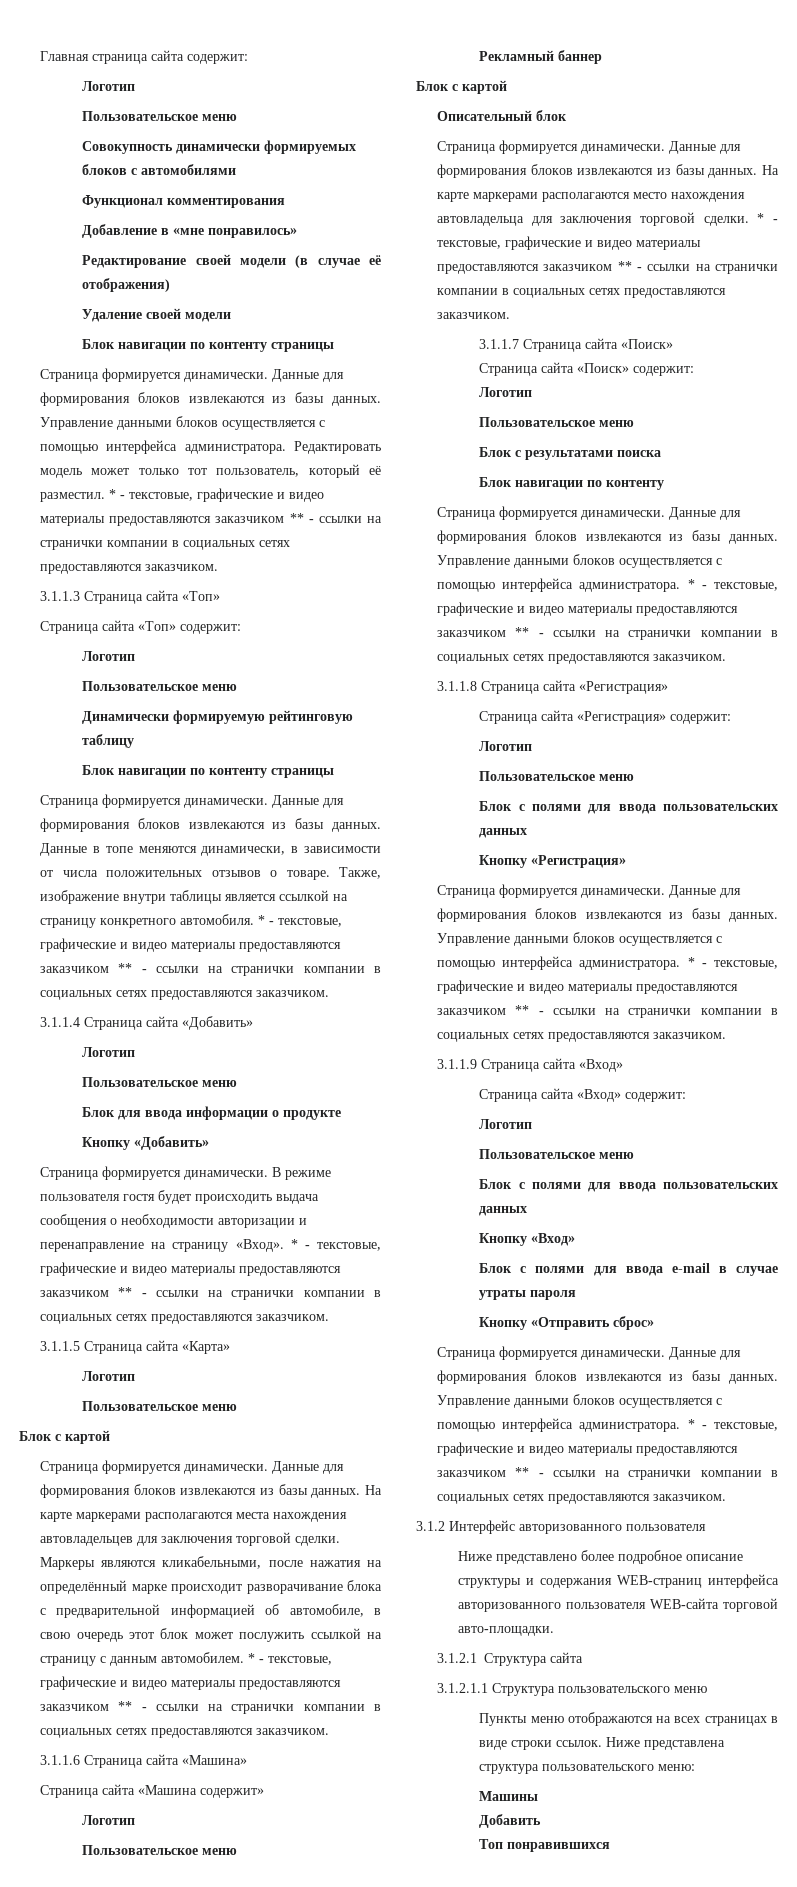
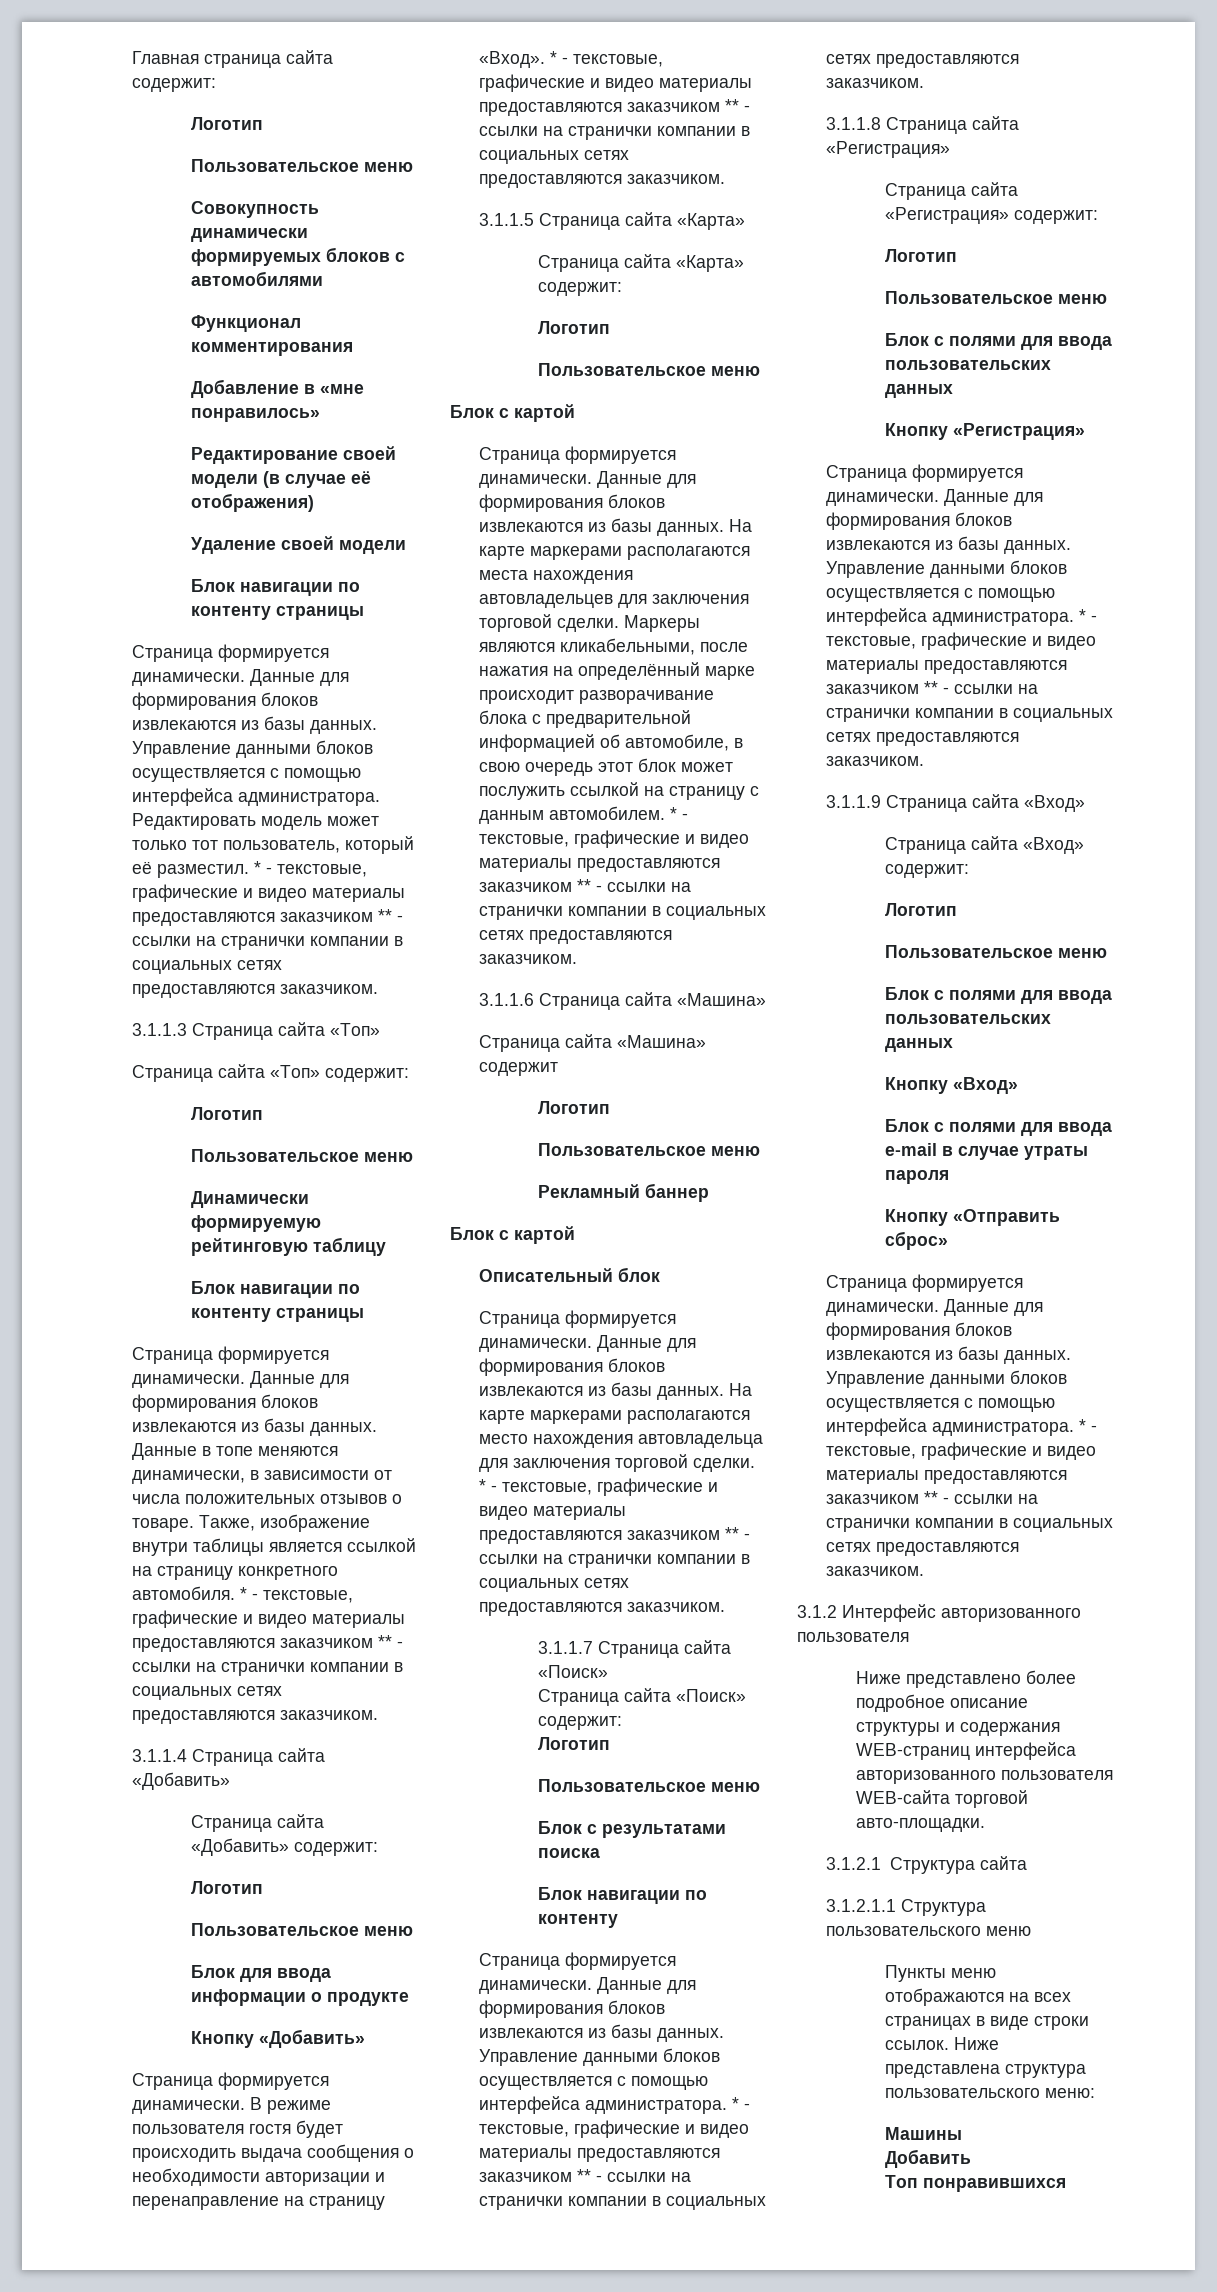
+ Страница сайта «Добавить» содержит:
+ Страница сайта «Карта» содержит:
- Страница сайта «Машина содержит»
+ Страница сайта «Машина» содержит

